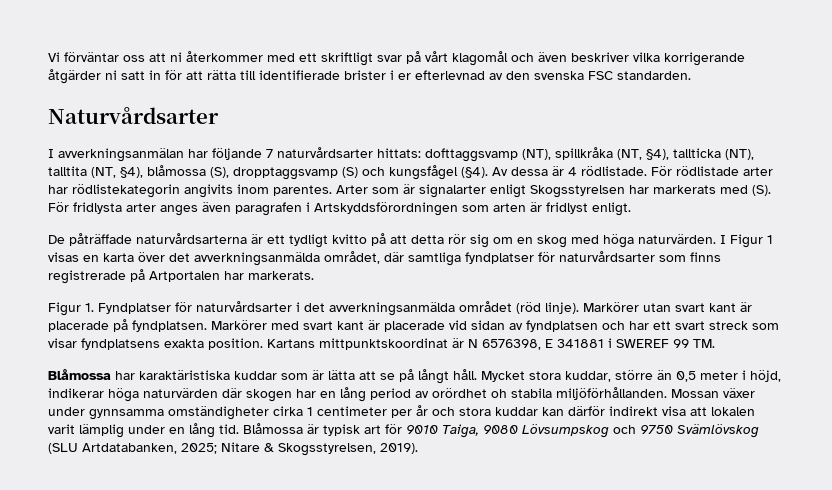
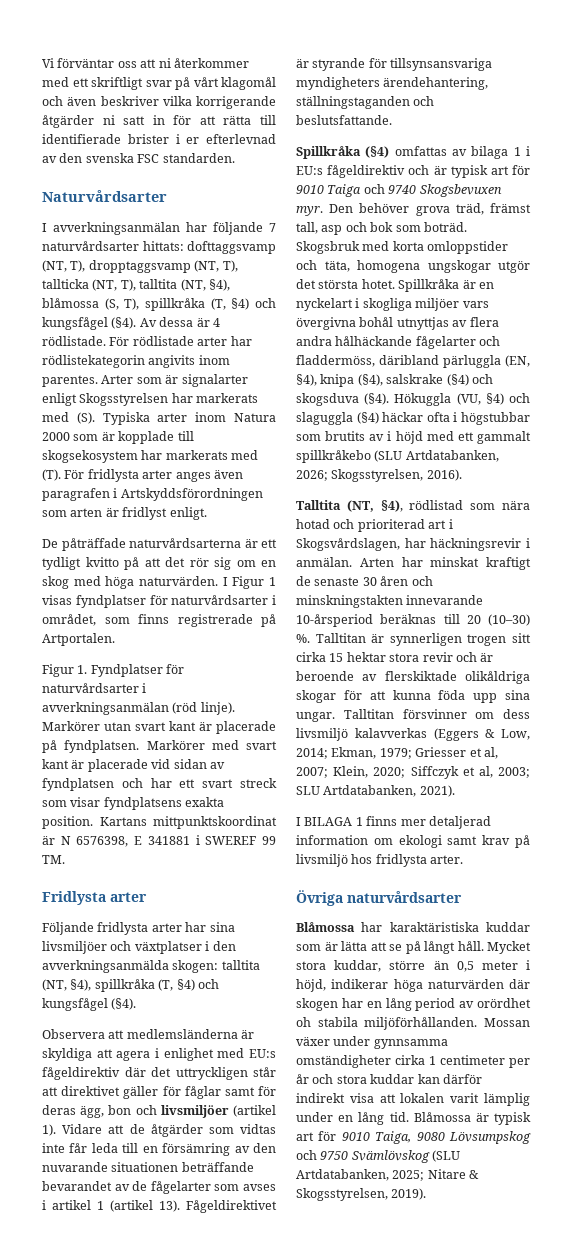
- I avverkningsanmälan har följande 7 naturvårdsarter hittats: dofttaggsvamp (NT), spillkråka (NT, §4), tallticka (NT), talltita (NT, §4), blåmossa (S), dropptaggsvamp (S) och kungsfågel (§4).
+ I avverkningsanmälan har följande 7 naturvårdsarter hittats: dofttaggsvamp (NT, T), dropptaggsvamp (NT, T), tallticka (NT, T), talltita (NT, §4), blåmossa (S, T), spillkråka (T, §4) och kungsfågel (§4).
- Arter som är signalarter enligt Skogsstyrelsen har markerats med (S). För fridlysta arter anges även paragrafen i Artskyddsförordningen som arten är fridlyst enligt.
+ Arter som är signalarter enligt Skogsstyrelsen har markerats med (S). Typiska arter inom Natura 2000 som är kopplade till skogsekosystem har markerats med (T). För fridlysta arter anges även paragrafen i Artskyddsförordningen som arten är fridlyst enligt.
- De påträffade naturvårdsarterna är ett tydligt kvitto på att detta rör sig om en skog med höga naturvärden.
+ De påträffade naturvårdsarterna är ett tydligt kvitto på att det rör sig om en skog med höga naturvärden.
- I Figur 1 visas en karta över det avverkningsanmälda området, där samtliga fyndplatser för naturvårdsarter som finns registrerade på Artportalen har markerats.
+ I Figur 1 visas fyndplatser för naturvårdsarter i området, som finns registrerade på Artportalen.
- Figur 1. Fyndplatser för naturvårdsarter i det avverkningsanmälda området (röd linje).
+ Figur 1. Fyndplatser för naturvårdsarter i avverkningsanmälan (röd linje).
+ Fridlysta arter
+ Följande fridlysta arter har sina livsmiljöer och växtplatser i den avverkningsanmälda skogen: talltita (NT, §4), spillkråka (T, §4) och kungsfågel (§4).
+ Observera att medlemsländerna är skyldiga att agera i enlighet med EU:s fågeldirektiv där det uttryckligen står att direktivet gäller för fåglar samt för deras ägg, bon och livsmiljöer (artikel 1). Vidare att de åtgärder som vidtas inte får leda till en försämring av den nuvarande situationen beträffande bevarandet av de fågelarter som avses i artikel 1 (artikel 13). Fågeldirektivet är styrande för tillsynsansvariga myndigheters ärendehantering, ställningstaganden och beslutsfattande.
+ Spillkråka (§4) omfattas av bilaga 1 i EU:s fågeldirektiv och är typisk art för 9010 Taiga och 9740 Skogsbevuxen myr. Den behöver grova träd, främst tall, asp och bok som boträd. Skogsbruk med korta omloppstider och täta, homogena ungskogar utgör det största hotet. Spillkråka är en nyckelart i skogliga miljöer vars övergivna bohål utnyttjas av flera andra hålhäckande fågelarter och fladdermöss, däribland pärluggla (EN, §4), knipa (§4), salskrake (§4) och skogsduva (§4). Hökuggla (VU, §4) och slaguggla (§4) häckar ofta i högstubbar som brutits av i höjd med ett gammalt spillkråkebo (SLU Artdatabanken, 2026; Skogsstyrelsen, 2016).
+ Talltita (NT, §4), rödlistad som nära hotad och prioriterad art i Skogsvårdslagen, har häckningsrevir i anmälan. Arten har minskat kraftigt de senaste 30 åren och minskningstakten innevarande 10-årsperiod beräknas till 20 (10–30) %. Talltitan är synnerligen trogen sitt cirka 15 hektar stora revir och är beroende av flerskiktade olikåldriga skogar för att kunna föda upp sina ungar. Talltitan försvinner om dess livsmiljö kalavverkas (Eggers & Low, 2014; Ekman, 1979; Griesser et al, 2007; Klein, 2020; Siffczyk et al, 2003; SLU Artdatabanken, 2021).
+ I BILAGA 1 finns mer detaljerad information om ekologi samt krav på livsmiljö hos fridlysta arter.
+ Övriga naturvårdsarter

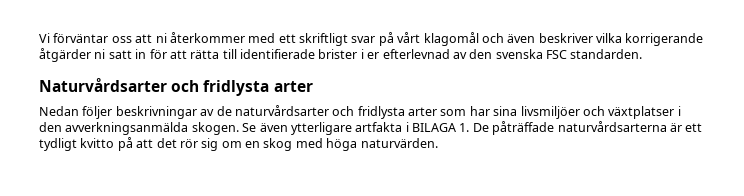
- Naturvårdsarter
- I avverkningsanmälan har följande 7 naturvårdsarter hittats: dofttaggsvamp (NT, T), dropptaggsvamp (NT, T), tallticka (NT, T), talltita (NT, §4), blåmossa (S, T), spillkråka (T, §4) och kungsfågel (§4). Av dessa är 4 rödlistade. För rödlistade arter har rödlistekategorin angivits inom parentes. Arter som är signalarter enligt Skogsstyrelsen har markerats med (S). Typiska arter inom Natura 2000 som är kopplade till skogsekosystem har markerats med (T). För fridlysta arter anges även paragrafen i Artskyddsförordningen som arten är fridlyst enligt.
- De påträffade naturvårdsarterna är ett tydligt kvitto på att det rör sig om en skog med höga naturvärden. I Figur 1 visas fyndplatser för naturvårdsarter i området, som finns registrerade på Artportalen.
- Figur 1. Fyndplatser för naturvårdsarter i avverkningsanmälan (röd linje). Markörer utan svart kant är placerade på fyndplatsen. Markörer med svart kant är placerade vid sidan av fyndplatsen och har ett svart streck som visar fyndplatsens exakta position. Kartans mittpunktskoordinat är N 6576398, E 341881 i SWEREF 99 TM.
- Fridlysta arter
- Följande fridlysta arter har sina livsmiljöer och växtplatser i den avverkningsanmälda skogen: talltita (NT, §4), spillkråka (T, §4) och kungsfågel (§4).
- Observera att medlemsländerna är skyldiga att agera i enlighet med EU:s fågeldirektiv där det uttryckligen står att direktivet gäller för fåglar samt för deras ägg, bon och livsmiljöer (artikel 1). Vidare att de åtgärder som vidtas inte får leda till en försämring av den nuvarande situationen beträffande bevarandet av de fågelarter som avses i artikel 1 (artikel 13). Fågeldirektivet är styrande för tillsynsansvariga myndigheters ärendehantering, ställningstaganden och beslutsfattande.
- Spillkråka (§4) omfattas av bilaga 1 i EU:s fågeldirektiv och är typisk art för 9010 Taiga och 9740 Skogsbevuxen myr. Den behöver grova träd, främst tall, asp och bok som boträd. Skogsbruk med korta omloppstider och täta, homogena ungskogar utgör det största hotet. Spillkråka är en nyckelart i skogliga miljöer vars övergivna bohål utnyttjas av flera andra hålhäckande fågelarter och fladdermöss, däribland pärluggla (EN, §4), knipa (§4), salskrake (§4) och skogsduva (§4). Hökuggla (VU, §4) och slaguggla (§4) häckar ofta i högstubbar som brutits av i höjd med ett gammalt spillkråkebo (SLU Artdatabanken, 2026; Skogsstyrelsen, 2016).
- Talltita (NT, §4), rödlistad som nära hotad och prioriterad art i Skogsvårdslagen, har häckningsrevir i anmälan. Arten har minskat kraftigt de senaste 30 åren och minskningstakten innevarande 10-årsperiod beräknas till 20 (10–30) %. Talltitan är synnerligen trogen sitt cirka 15 hektar stora revir och är beroende av flerskiktade olikåldriga skogar för att kunna föda upp sina ungar. Talltitan försvinner om dess livsmiljö kalavverkas (Eggers & Low, 2014; Ekman, 1979; Griesser et al, 2007; Klein, 2020; Siffczyk et al, 2003; SLU Artdatabanken, 2021).
- I BILAGA 1 finns mer detaljerad information om ekologi samt krav på livsmiljö hos fridlysta arter.
- Övriga naturvårdsarter
- Blåmossa har karaktäristiska kuddar som är lätta att se på långt håll. Mycket stora kuddar, större än 0,5 meter i höjd, indikerar höga naturvärden där skogen har en lång period av orördhet oh stabila miljöförhållanden. Mossan växer under gynnsamma omständigheter cirka 1 centimeter per år och stora kuddar kan därför indirekt visa att lokalen varit lämplig under en lång tid. Blåmossa är typisk art för 9010 Taiga, 9080 Lövsumpskog och 9750 Svämlövskog (SLU Artdatabanken, 2025; Nitare & Skogsstyrelsen, 2019).
+ Naturvårdsarter och fridlysta arter
+ Nedan följer beskrivningar av de naturvårdsarter och fridlysta arter som har sina livsmiljöer och växtplatser i den avverkningsanmälda skogen. Se även ytterligare artfakta i BILAGA 1. De påträffade naturvårdsarterna är ett tydligt kvitto på att det rör sig om en skog med höga naturvärden.

